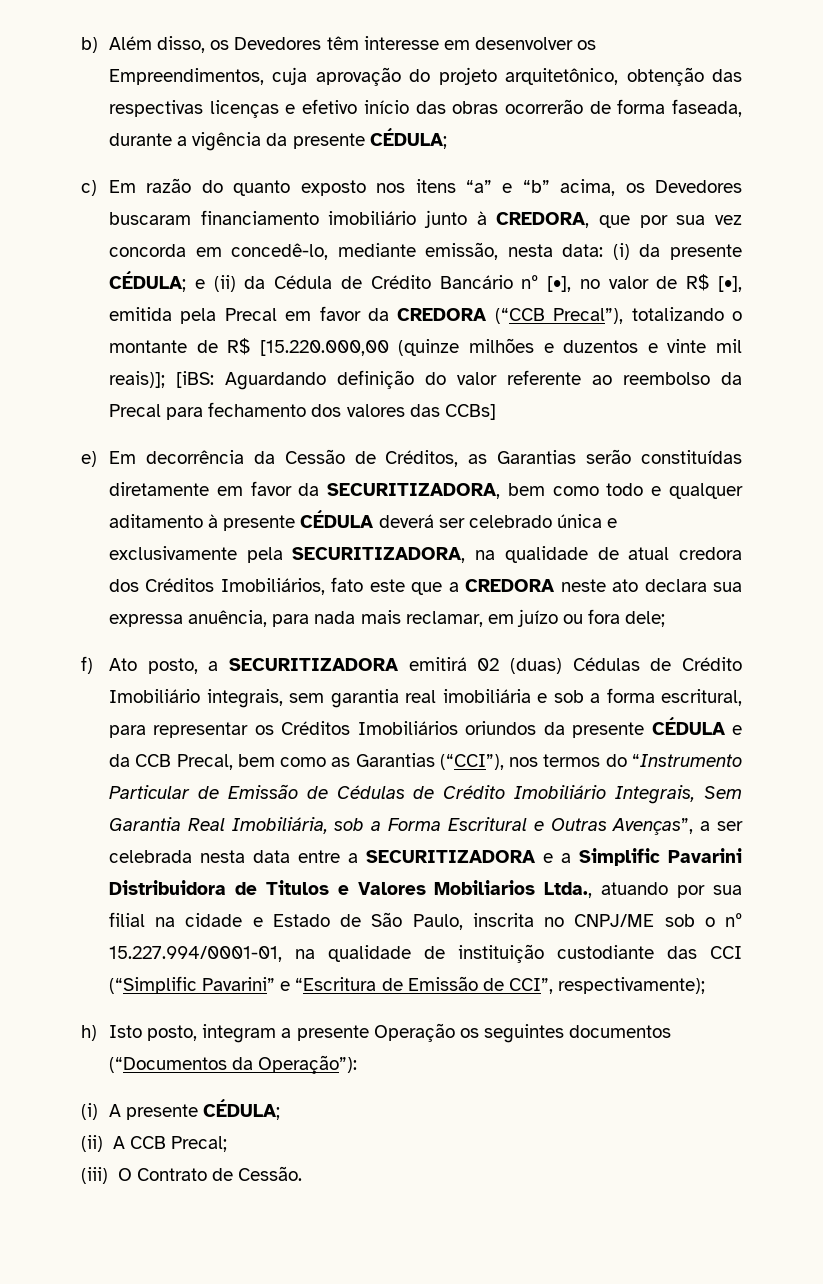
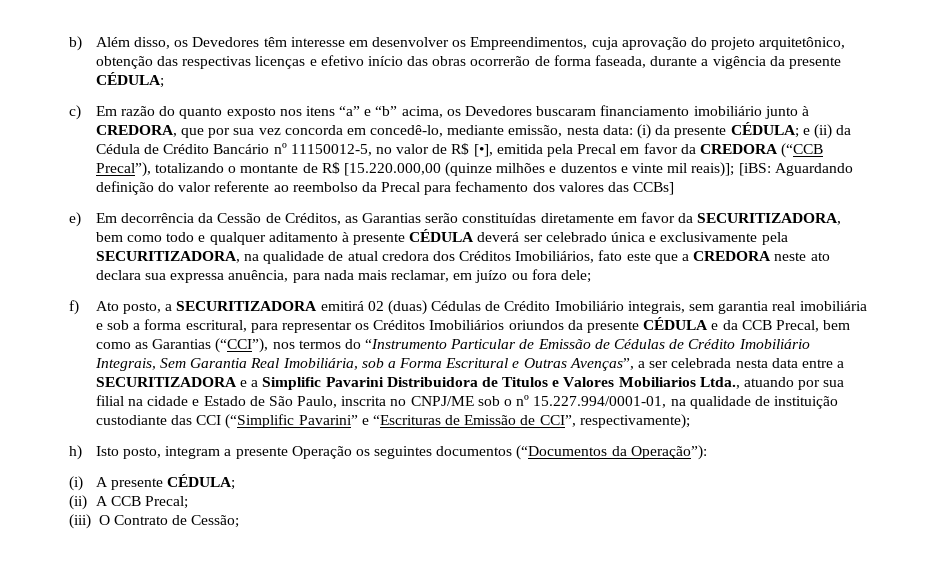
- e (ii) da Cédula de Crédito Bancário nº [•], no valor de R$ [•], emitida pela Precal em favor da CREDORA (“CCB Precal”), totalizando o montante de R$ [15.220.000,00 (quinze milhões e duzentos e vinte mil reais)];
+ e (ii) da Cédula de Crédito Bancário nº 11150012-5, no valor de R$ [•], emitida pela Precal em favor da CREDORA (“CCB Precal”), totalizando o montante de R$ [15.220.000,00 (quinze milhões e duzentos e vinte mil reais)];
- f) Ato posto, a SECURITIZADORA emitirá 02 (duas) Cédulas de Crédito Imobiliário integrais, sem garantia real imobiliária e sob a forma escritural, para representar os Créditos Imobiliários oriundos da presente CÉDULA e da CCB Precal, bem como as Garantias (“CCI”), nos termos do “Instrumento Particular de Emissão de Cédulas de Crédito Imobiliário Integrais, Sem Garantia Real Imobiliária, sob a Forma Escritural e Outras Avenças”, a ser celebrada nesta data entre a SECURITIZADORA e a Simplific Pavarini Distribuidora de Titulos e Valores Mobiliarios Ltda., atuando por sua filial na cidade e Estado de São Paulo, inscrita no CNPJ/ME sob o nº 15.227.994/0001-01, na qualidade de instituição custodiante das CCI (“Simplific Pavarini” e “Escritura de Emissão de CCI”, respectivamente);
+ f) Ato posto, a SECURITIZADORA emitirá 02 (duas) Cédulas de Crédito Imobiliário integrais, sem garantia real imobiliária e sob a forma escritural, para representar os Créditos Imobiliários oriundos da presente CÉDULA e da CCB Precal, bem como as Garantias (“CCI”), nos termos do “Instrumento Particular de Emissão de Cédulas de Crédito Imobiliário Integrais, Sem Garantia Real Imobiliária, sob a Forma Escritural e Outras Avenças”, a ser celebrada nesta data entre a SECURITIZADORA e a Simplific Pavarini Distribuidora de Titulos e Valores Mobiliarios Ltda., atuando por sua filial na cidade e Estado de São Paulo, inscrita no CNPJ/ME sob o nº 15.227.994/0001-01, na qualidade de instituição custodiante das CCI (“Simplific Pavarini” e “Escrituras de Emissão de CCI”, respectivamente);
- (iii) O Contrato de Cessão.
+ (iii) O Contrato de Cessão;

